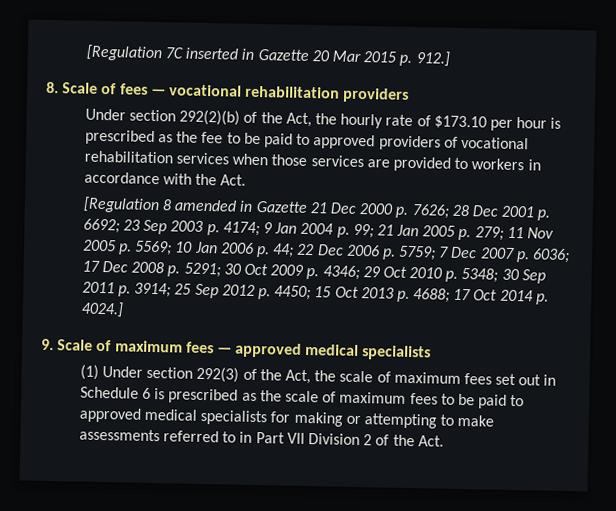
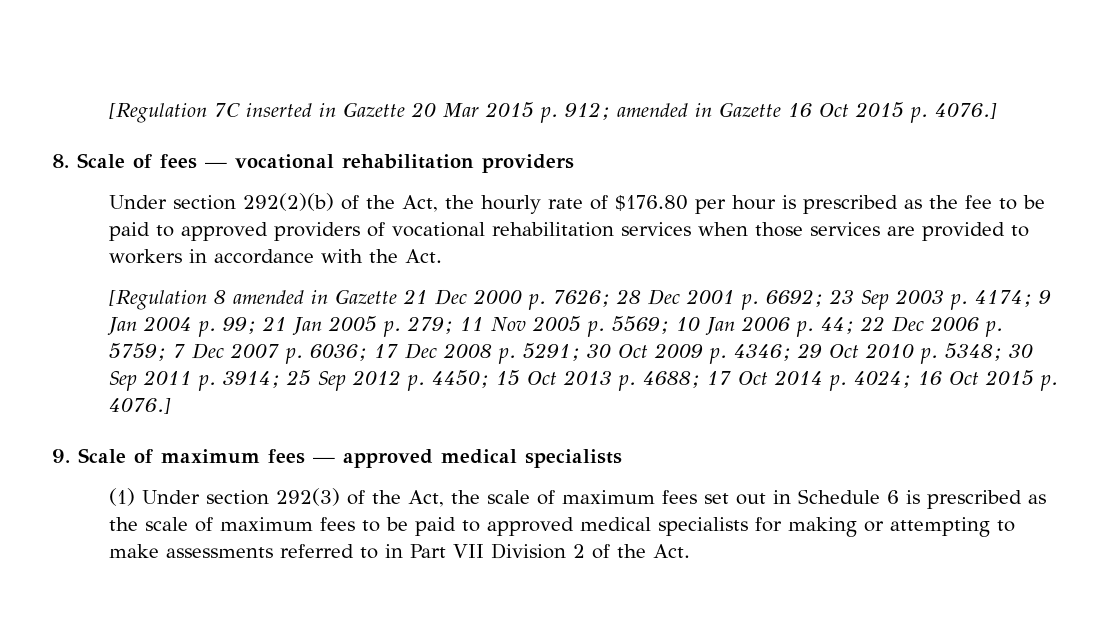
- [Regulation 7C inserted in Gazette 20 Mar 2015 p. 912.]
+ [Regulation 7C inserted in Gazette 20 Mar 2015 p. 912; amended in Gazette 16 Oct 2015 p. 4076.]
- Under section 292(2)(b) of the Act, the hourly rate of $173.10 per hour is prescribed as the fee to be paid to approved providers of vocational rehabilitation services when those services are provided to workers in accordance with the Act.
+ Under section 292(2)(b) of the Act, the hourly rate of $176.80 per hour is prescribed as the fee to be paid to approved providers of vocational rehabilitation services when those services are provided to workers in accordance with the Act.
- 17 Oct 2014 p. 4024.]
+ 17 Oct 2014 p. 4024; 16 Oct 2015 p. 4076.]

